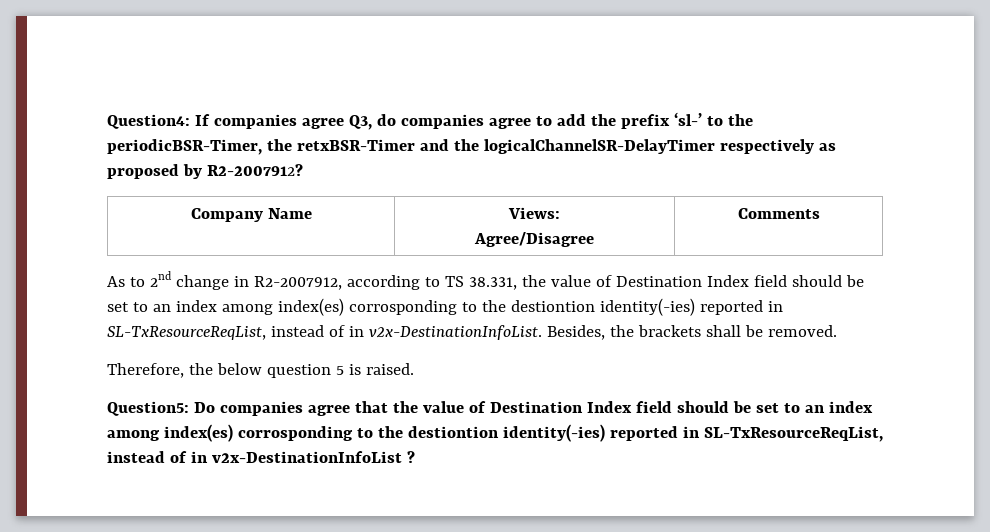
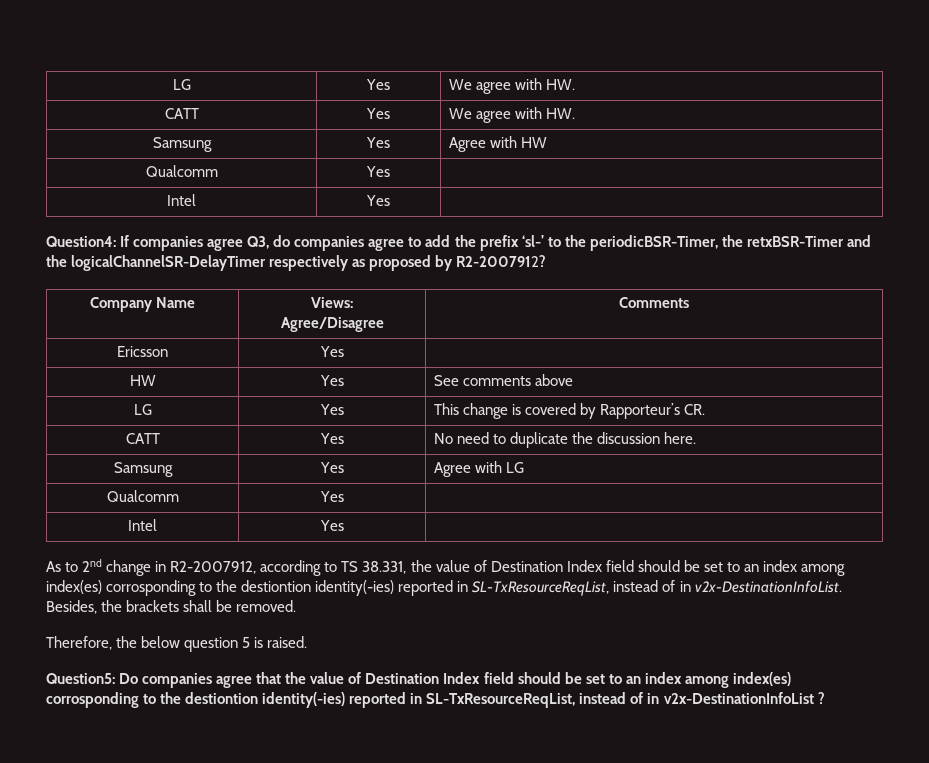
+ LG | Yes | We agree with HW.
+ CATT | Yes | We agree with HW.
+ Samsung | Yes | Agree with HW
+ Qualcomm | Yes |
+ Intel | Yes |
+ Ericsson | Yes |
+ HW | Yes | See comments above
+ LG | Yes | This change is covered by Rapporteur’s CR.
+ CATT | Yes | No need to duplicate the discussion here.
+ Samsung | Yes | Agree with LG
+ Qualcomm | Yes |
+ Intel | Yes |

